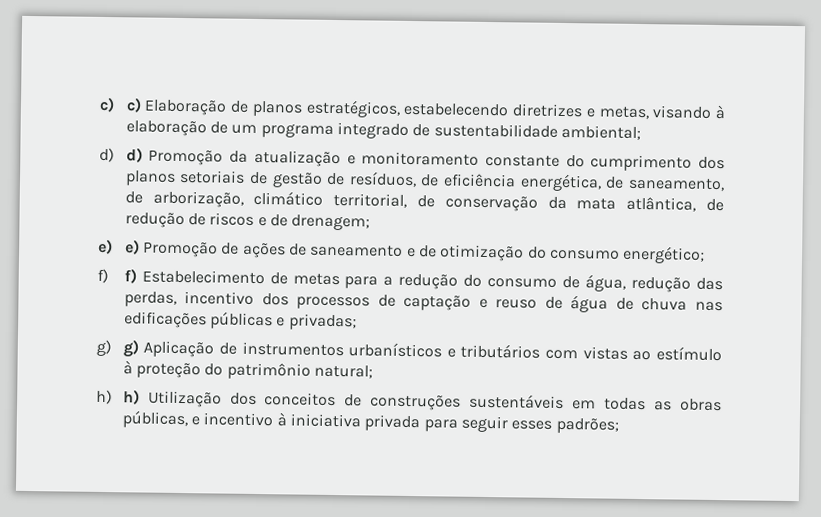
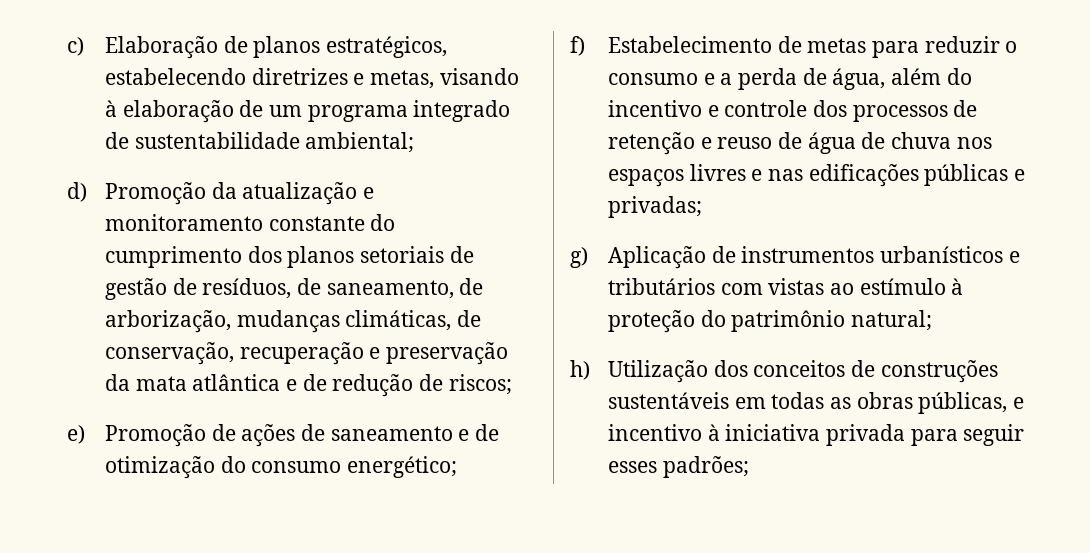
- c) c) Elaboração de planos estratégicos, estabelecendo diretrizes e metas, visando à elaboração de um programa integrado de sustentabilidade ambiental;
+ c) Elaboração de planos estratégicos, estabelecendo diretrizes e metas, visando à elaboração de um programa integrado de sustentabilidade ambiental;
- d) d) Promoção da atualização e monitoramento constante do cumprimento dos planos setoriais de gestão de resíduos, de eficiência energética, de saneamento, de arborização, climático territorial, de conservação da mata atlântica, de redução de riscos e de drenagem;
- e) e) Promoção de ações de saneamento e de otimização do consumo energético;
+ d) Promoção da atualização e monitoramento constante do cumprimento dos planos setoriais de gestão de resíduos, de saneamento, de arborização, mudanças climáticas, de conservação, recuperação e preservação da mata atlântica e de redução de riscos;
+ e) Promoção de ações de saneamento e de otimização do consumo energético;
- f) f) Estabelecimento de metas para a redução do consumo de água, redução das perdas, incentivo dos processos de captação e reuso de água de chuva nas edificações públicas e privadas;
+ f) Estabelecimento de metas para reduzir o consumo e a perda de água, além do incentivo e controle dos processos de retenção e reuso de água de chuva nos espaços livres e nas edificações públicas e privadas;
- g) g) Aplicação de instrumentos urbanísticos e tributários com vistas ao estímulo à proteção do patrimônio natural;
+ g) Aplicação de instrumentos urbanísticos e tributários com vistas ao estímulo à proteção do patrimônio natural;
- h) h) Utilização dos conceitos de construções sustentáveis em todas as obras públicas, e incentivo à iniciativa privada para seguir esses padrões;
+ h) Utilização dos conceitos de construções sustentáveis em todas as obras públicas, e incentivo à iniciativa privada para seguir esses padrões;

